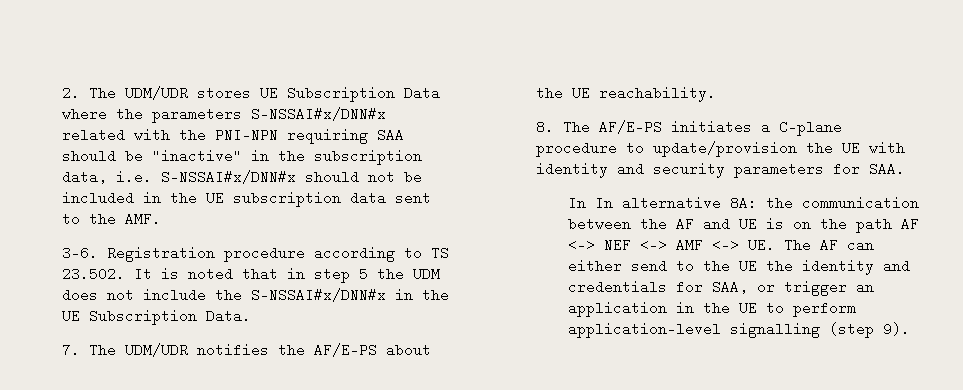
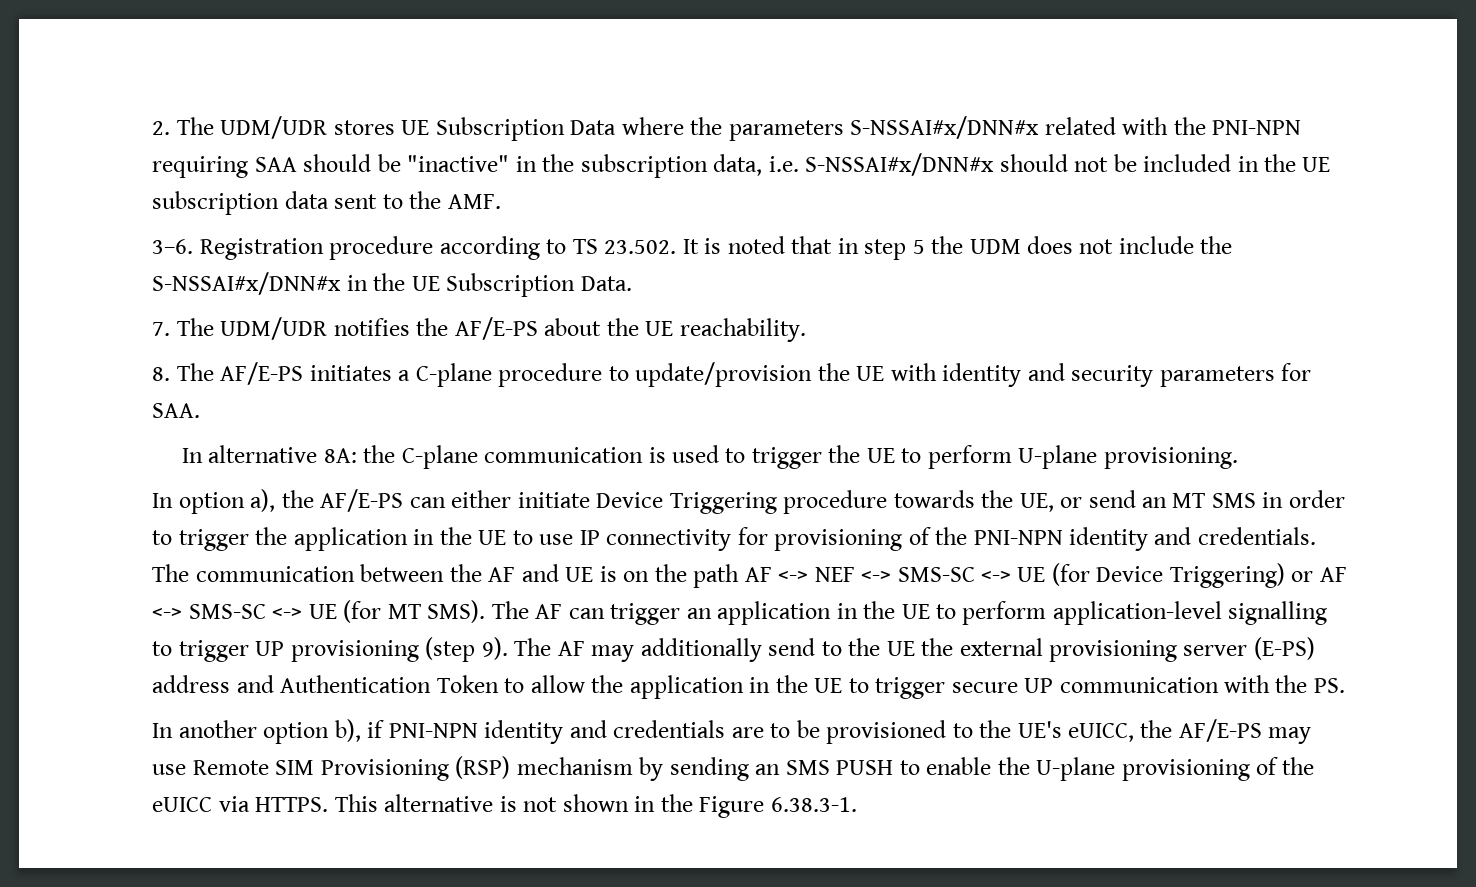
- In In alternative 8A: the communication between the AF and UE is on the path AF <-> NEF <-> AMF <-> UE. The AF can either send to the UE the identity and credentials for SAA, or trigger an application in the UE to perform application-level signalling (step 9).
+ In alternative 8A: the C-plane communication is used to trigger the UE to perform U-plane provisioning.
+ In option a), the AF/E-PS can either initiate Device Triggering procedure towards the UE, or send an MT SMS in order to trigger the application in the UE to use IP connectivity for provisioning of the PNI-NPN identity and credentials. The communication between the AF and UE is on the path AF <-> NEF <-> SMS-SC <-> UE (for Device Triggering) or AF <-> SMS-SC <-> UE (for MT SMS). The AF can trigger an application in the UE to perform application-level signalling to trigger UP provisioning (step 9). The AF may additionally send to the UE the external provisioning server (E-PS) address and Authentication Token to allow the application in the UE to trigger secure UP communication with the PS.
+ In another option b), if PNI-NPN identity and credentials are to be provisioned to the UE's eUICC, the AF/E-PS may use Remote SIM Provisioning (RSP) mechanism by sending an SMS PUSH to enable the U-plane provisioning of the eUICC via HTTPS. This alternative is not shown in the Figure 6.38.3-1.

